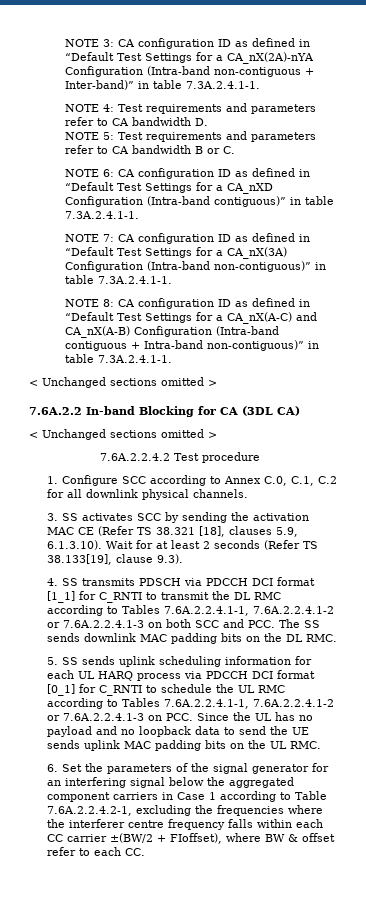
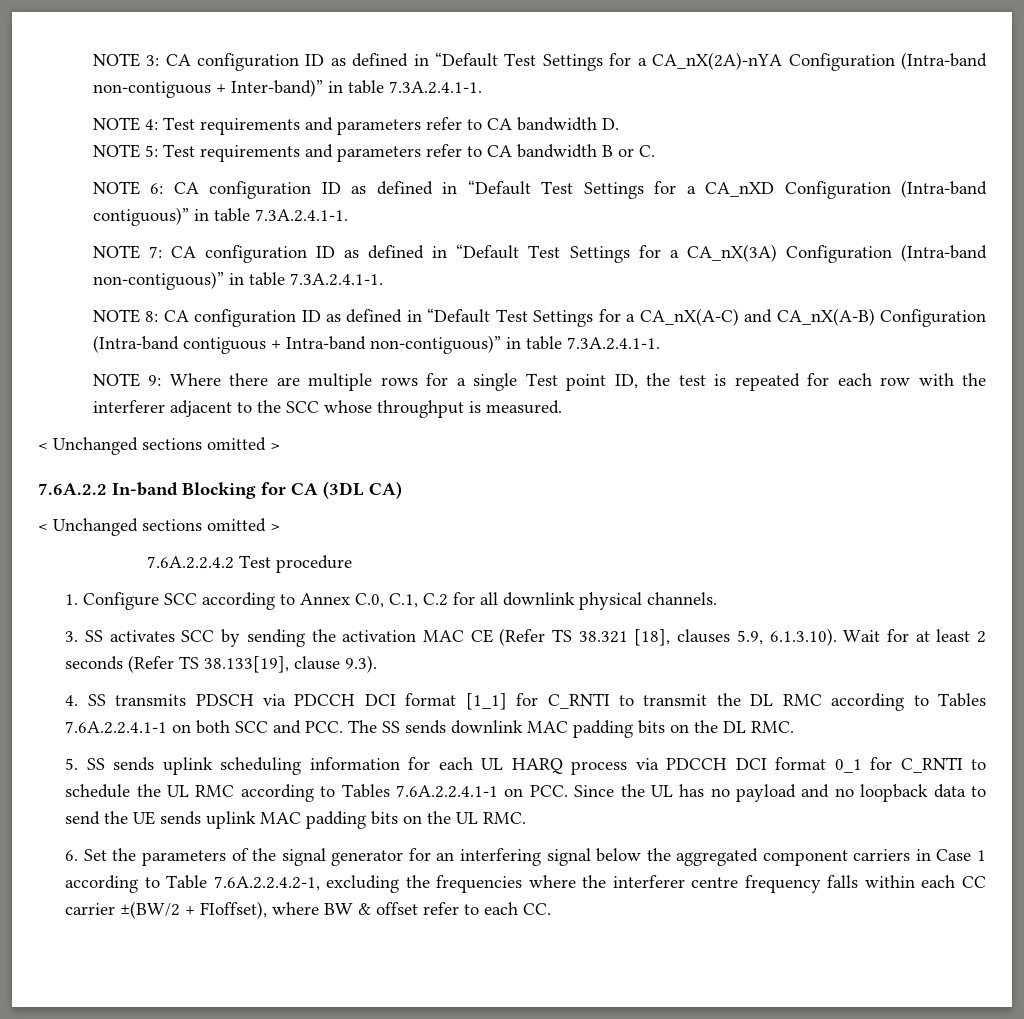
+ NOTE 9: Where there are multiple rows for a single Test point ID, the test is repeated for each row with the interferer adjacent to the SCC whose throughput is measured.
- 4. SS transmits PDSCH via PDCCH DCI format [1_1] for C_RNTI to transmit the DL RMC according to Tables 7.6A.2.2.4.1-1, 7.6A.2.2.4.1-2 or 7.6A.2.2.4.1-3 on both SCC and PCC. The SS sends downlink MAC padding bits on the DL RMC.
+ 4. SS transmits PDSCH via PDCCH DCI format [1_1] for C_RNTI to transmit the DL RMC according to Tables 7.6A.2.2.4.1-1 on both SCC and PCC. The SS sends downlink MAC padding bits on the DL RMC.
- 5. SS sends uplink scheduling information for each UL HARQ process via PDCCH DCI format [0_1] for C_RNTI to schedule the UL RMC according to Tables 7.6A.2.2.4.1-1, 7.6A.2.2.4.1-2 or 7.6A.2.2.4.1-3 on PCC. Since the UL has no payload and no loopback data to send the UE sends uplink MAC padding bits on the UL RMC.
+ 5. SS sends uplink scheduling information for each UL HARQ process via PDCCH DCI format 0_1 for C_RNTI to schedule the UL RMC according to Tables 7.6A.2.2.4.1-1 on PCC. Since the UL has no payload and no loopback data to send the UE sends uplink MAC padding bits on the UL RMC.

